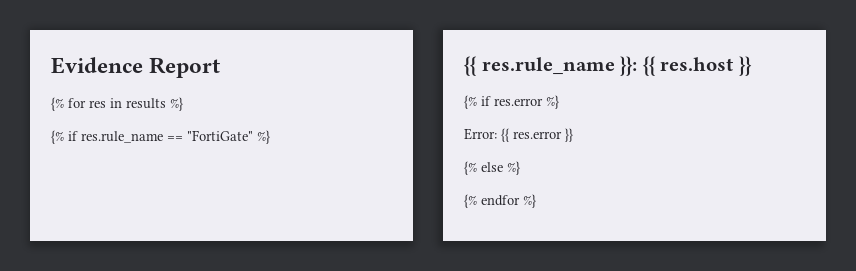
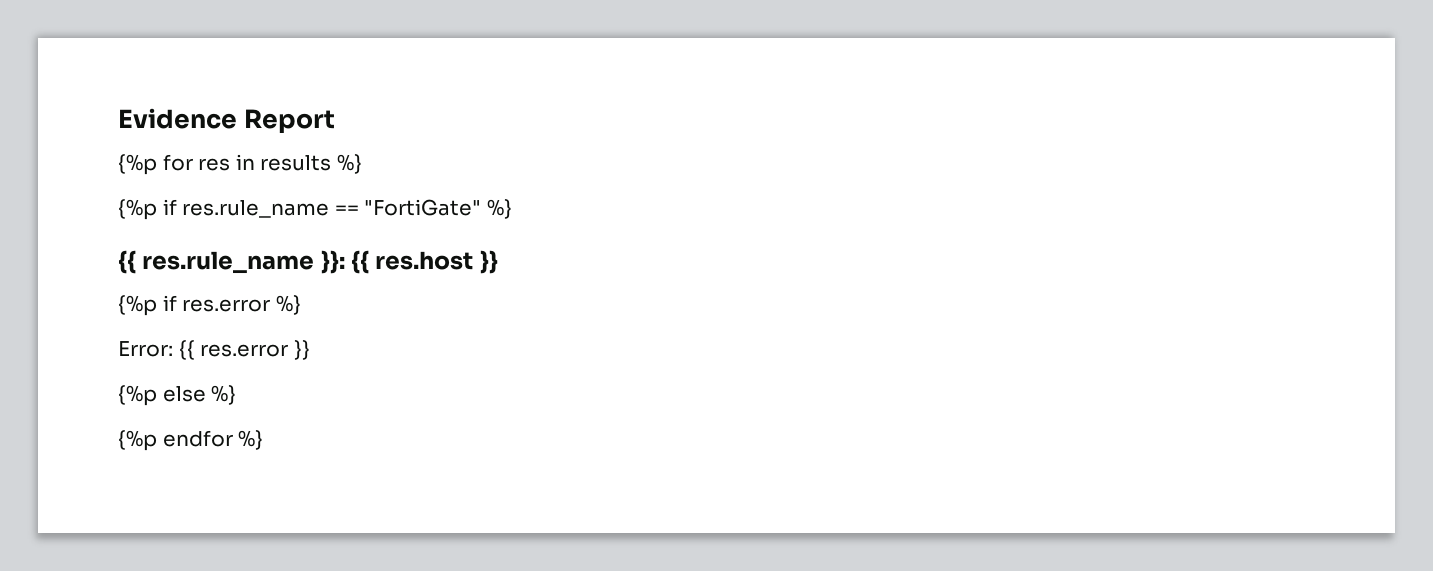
- {% for res in results %}
+ {%p for res in results %}
- {% if res.rule_name == "FortiGate" %}
+ {%p if res.rule_name == "FortiGate" %}
- {% if res.error %}
+ {%p if res.error %}
- {% else %}
+ {%p else %}
- {% endfor %}
+ {%p endfor %}

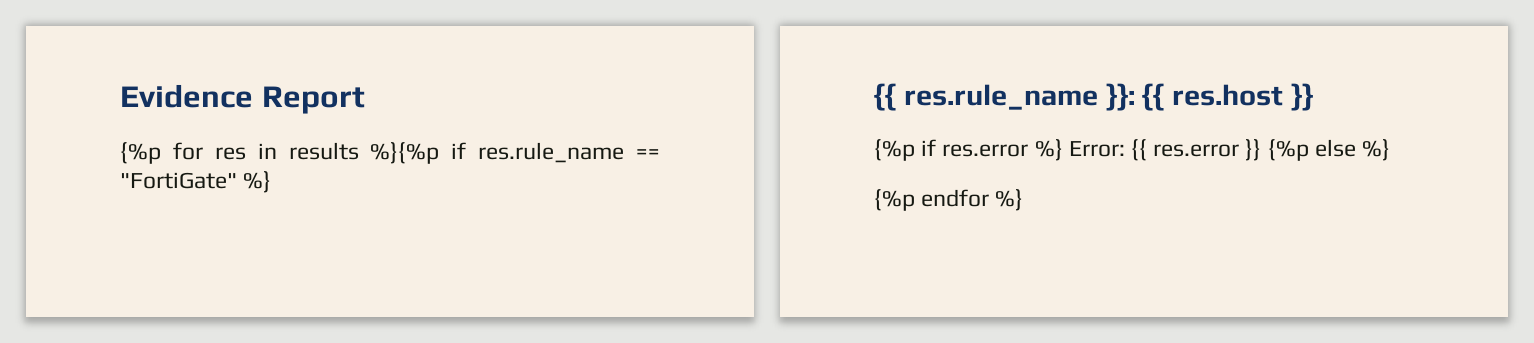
- {%p for res in results %}
- {%p if res.rule_name == "FortiGate" %}
+ {%p for res in results %}{%p if res.rule_name == "FortiGate" %}
- {%p if res.error %}
- Error: {{ res.error }}
- {%p else %}
+ {%p if res.error %} Error: {{ res.error }} {%p else %}

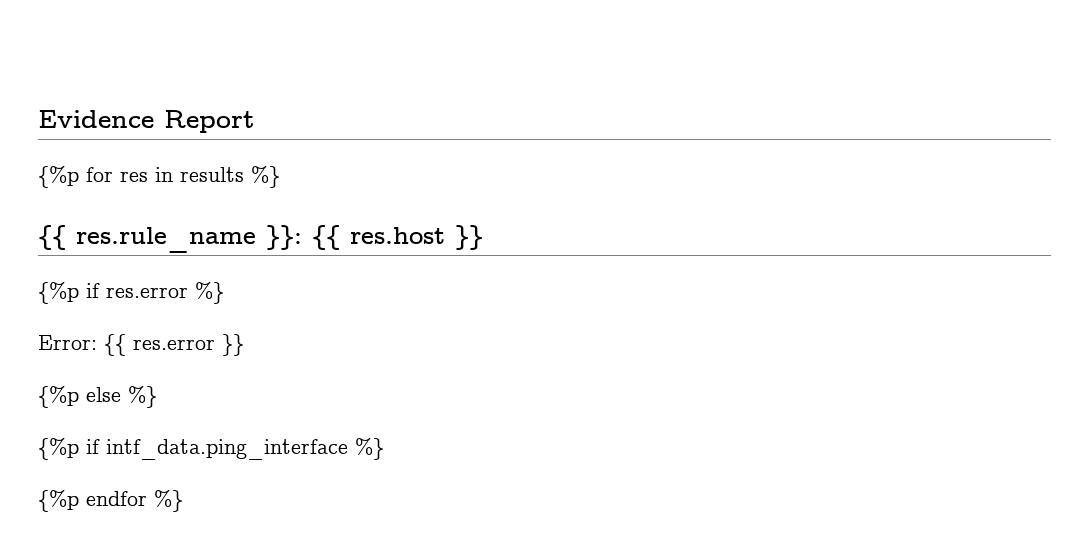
- {%p for res in results %}{%p if res.rule_name == "FortiGate" %}
+ {%p for res in results %}
- {%p if res.error %} Error: {{ res.error }} {%p else %}
+ {%p if res.error %}
+ Error: {{ res.error }}
+ {%p else %}
+ {%p if intf_data.ping_interface %}

